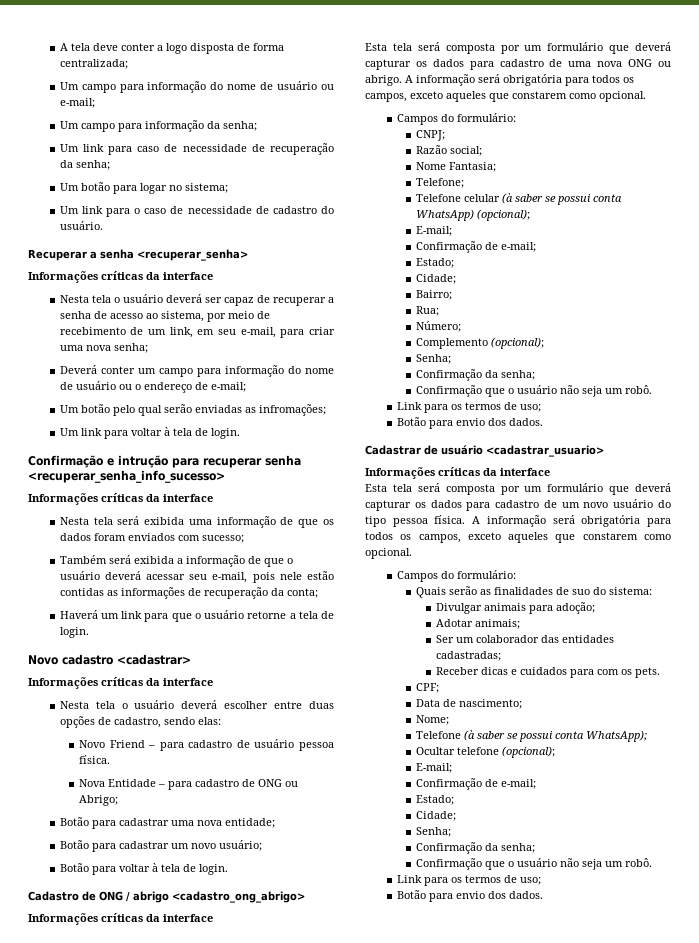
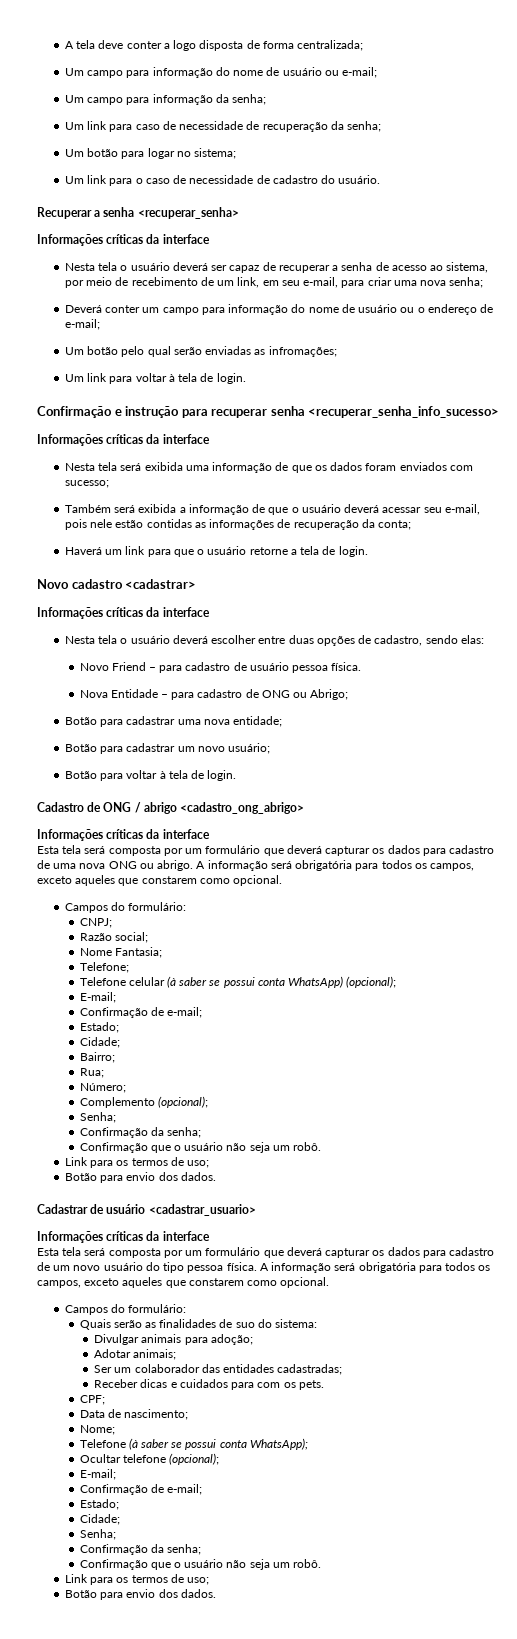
- Confirmação e intrução para recuperar senha <recuperar_senha_info_sucesso>
+ Confirmação e instrução para recuperar senha <recuperar_senha_info_sucesso>

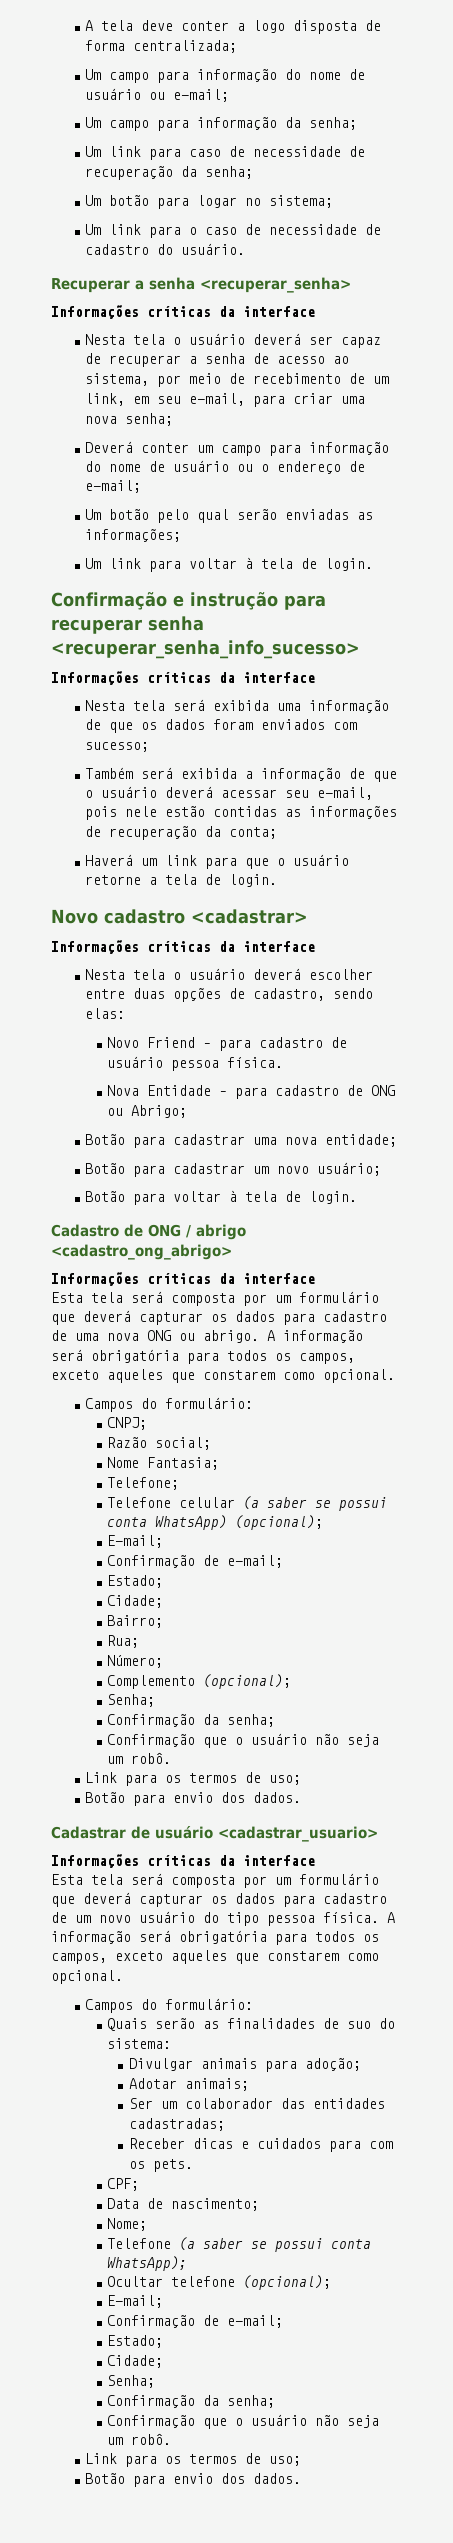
- Um botão pelo qual serão enviadas as infromações;
+ Um botão pelo qual serão enviadas as informações;
- Telefone celular (à saber se possui conta WhatsApp) (opcional);
+ Telefone celular (a saber se possui conta WhatsApp) (opcional);
- Telefone (à saber se possui conta WhatsApp);
+ Telefone (a saber se possui conta WhatsApp);

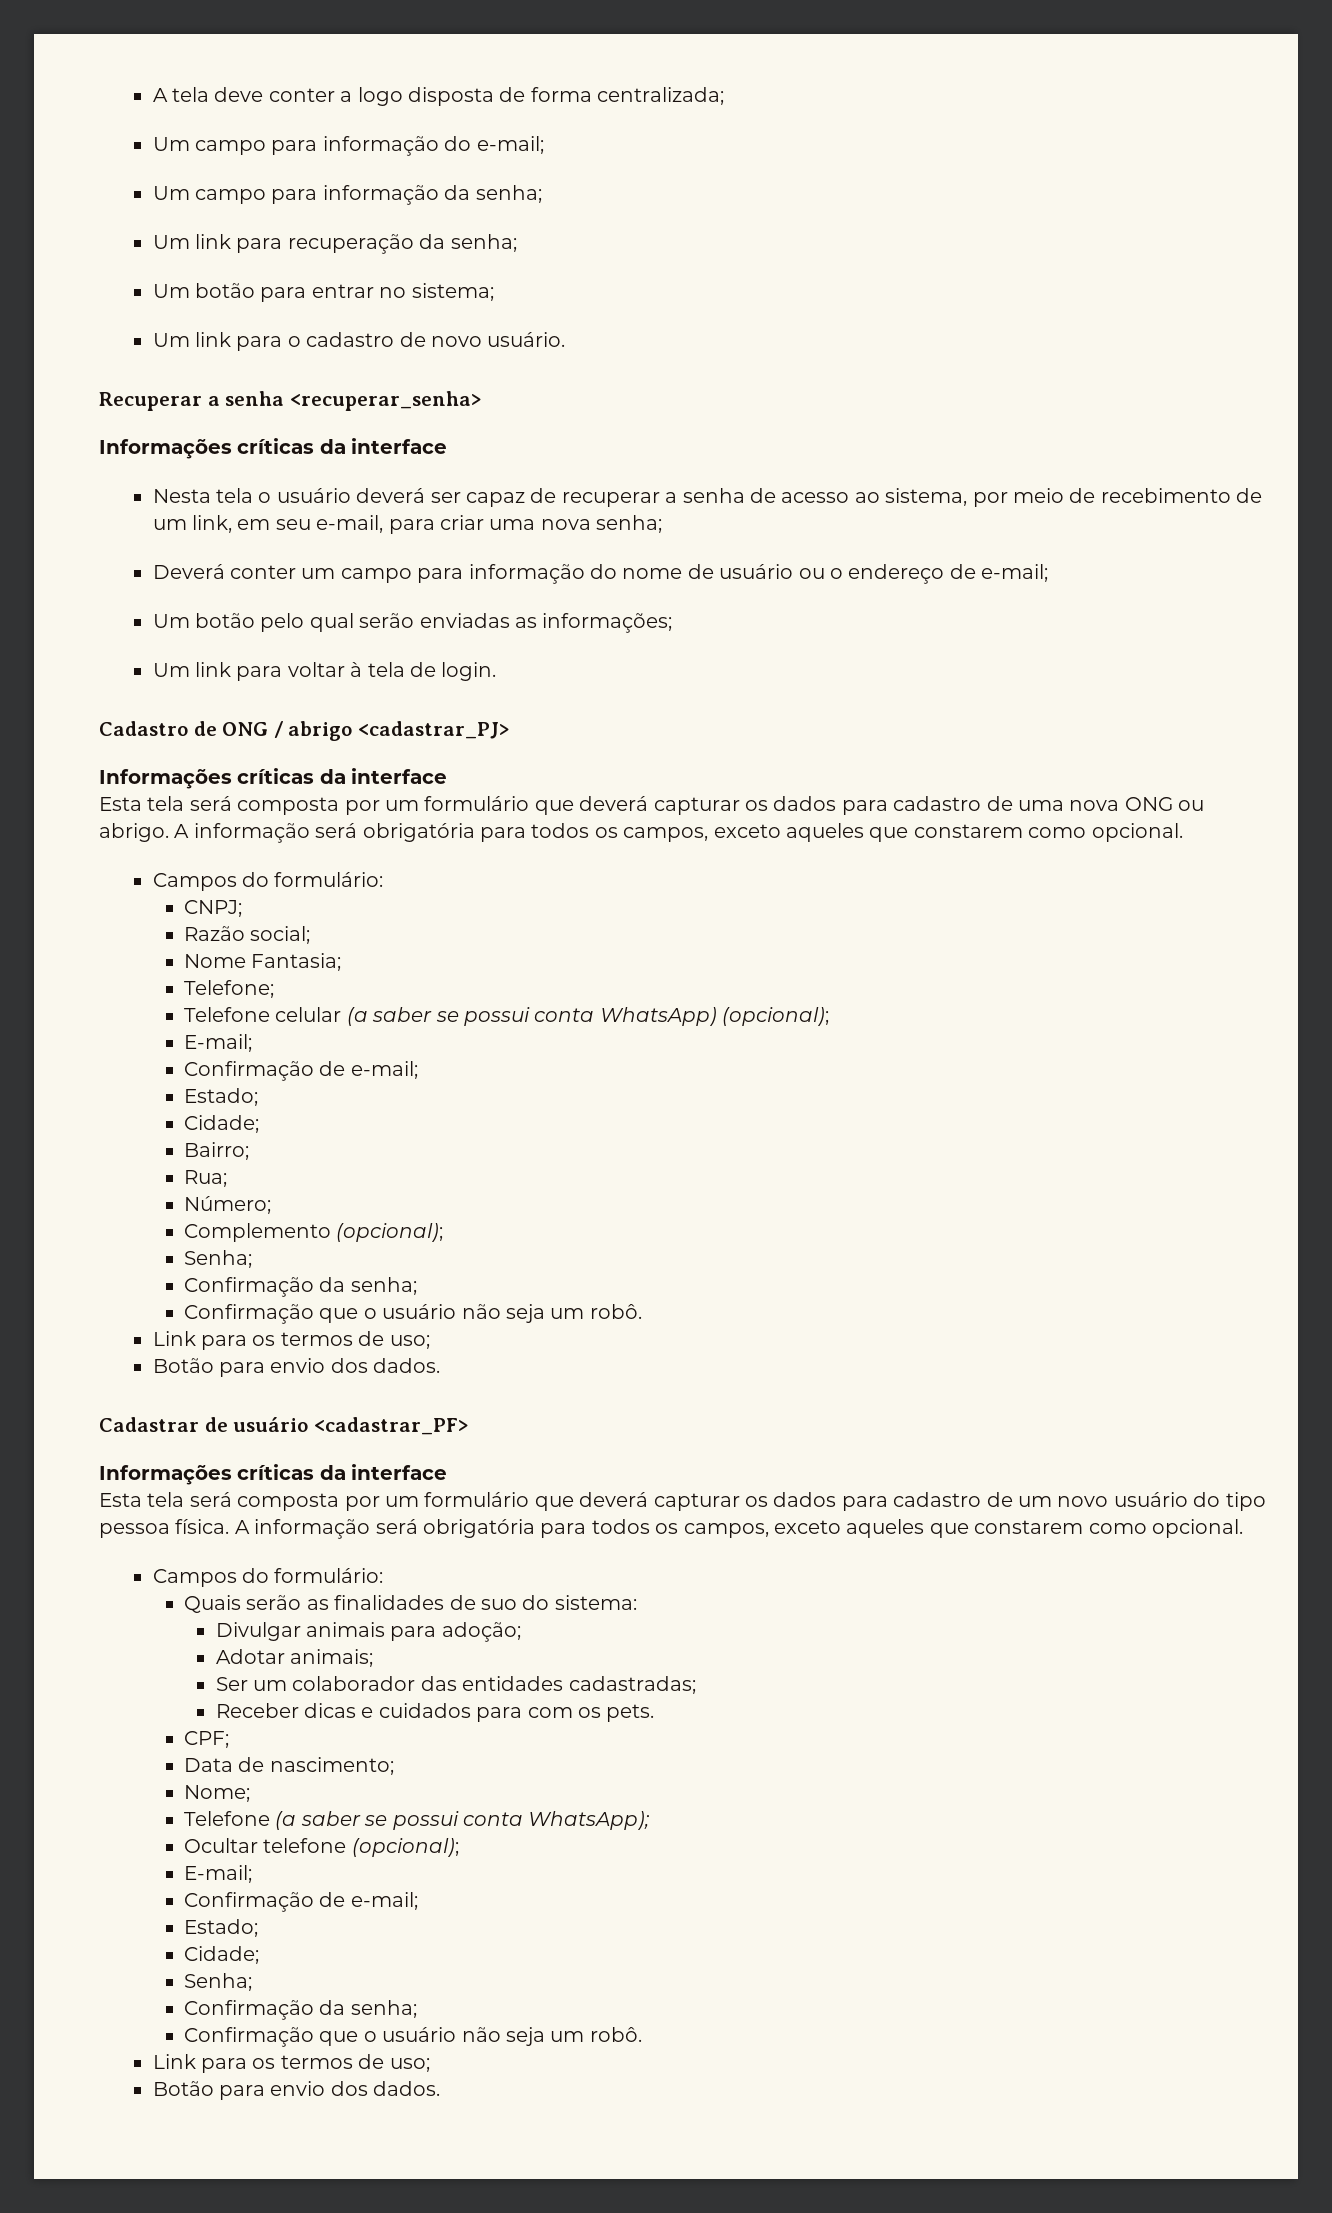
- Um campo para informação do nome de usuário ou e-mail;
+ Um campo para informação do e-mail;
- Um link para caso de necessidade de recuperação da senha;
+ Um link para recuperação da senha;
- Um botão para logar no sistema;
+ Um botão para entrar no sistema;
- Um link para o caso de necessidade de cadastro do usuário.
+ Um link para o cadastro de novo usuário.
- Confirmação e instrução para recuperar senha <recuperar_senha_info_sucesso>
- Informações críticas da interface
- Nesta tela será exibida uma informação de que os dados foram enviados com sucesso;
- Também será exibida a informação de que o usuário deverá acessar seu e-mail, pois nele estão contidas as informações de recuperação da conta;
- Haverá um link para que o usuário retorne a tela de login.
- Novo cadastro <cadastrar>
- Informações críticas da interface
- Nesta tela o usuário deverá escolher entre duas opções de cadastro, sendo elas:
- Novo Friend – para cadastro de usuário pessoa física.
- Nova Entidade – para cadastro de ONG ou Abrigo;
- Botão para cadastrar uma nova entidade;
- Botão para cadastrar um novo usuário;
- Botão para voltar à tela de login.
- Cadastro de ONG / abrigo <cadastro_ong_abrigo>
+ Cadastro de ONG / abrigo <cadastrar_PJ>
- Cadastrar de usuário <cadastrar_usuario>
+ Cadastrar de usuário <cadastrar_PF>

